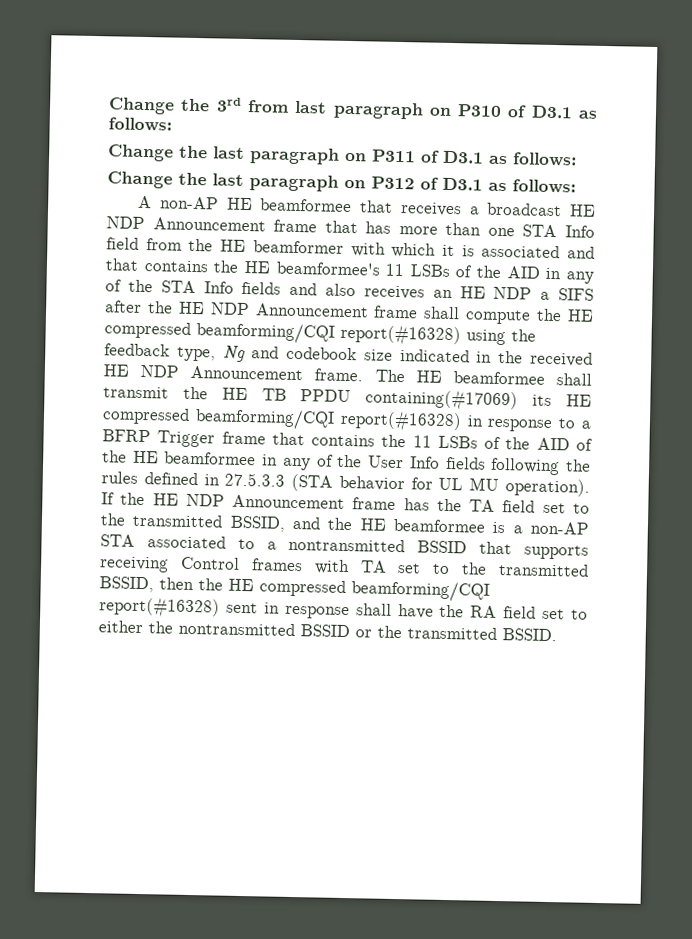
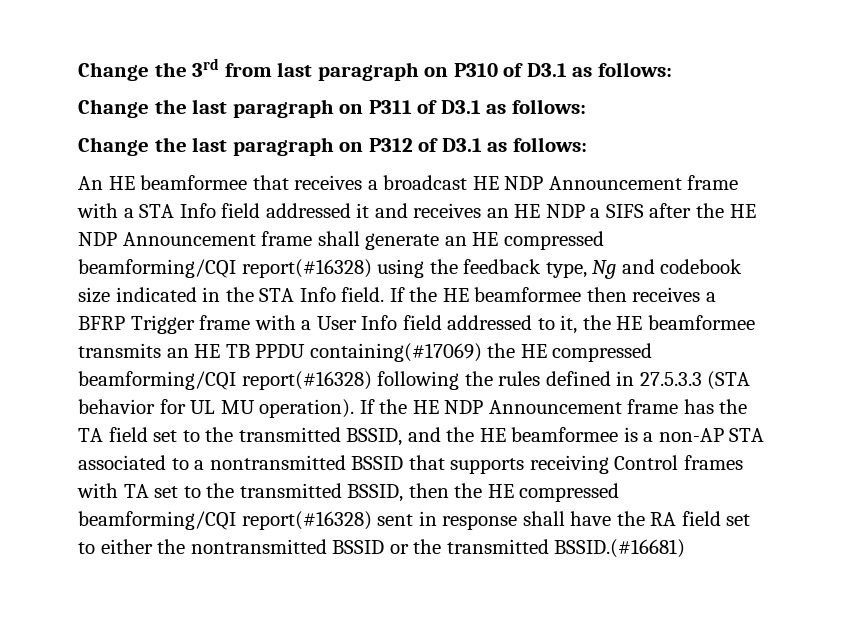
- A non-AP HE beamformee that receives a broadcast HE NDP Announcement frame that has more than one STA Info field from the HE beamformer with which it is associated and that contains the HE beamformee's 11 LSBs of the AID in any of the STA Info fields and also receives an HE NDP a SIFS after the HE NDP Announcement frame shall compute the HE compressed beamforming/CQI report(#16328) using the feedback type, Ng and codebook size indicated in the received HE NDP Announcement frame. The HE beamformee shall transmit the HE TB PPDU containing(#17069) its HE compressed beamforming/CQI report(#16328) in response to a BFRP Trigger frame that contains the 11 LSBs of the AID of the HE beamformee in any of the User Info fields following the rules defined in 27.5.3.3 (STA behavior for UL MU operation).
+ An HE beamformee that receives a broadcast HE NDP Announcement frame with a STA Info field addressed it and receives an HE NDP a SIFS after the HE NDP Announcement frame shall generate an HE compressed beamforming/CQI report(#16328) using the feedback type, Ng and codebook size indicated in the STA Info field. If the HE beamformee then receives a BFRP Trigger frame with a User Info field addressed to it, the HE beamformee transmits an HE TB PPDU containing(#17069) the HE compressed beamforming/CQI report(#16328) following the rules defined in 27.5.3.3 (STA behavior for UL MU operation).
- If the HE NDP Announcement frame has the TA field set to the transmitted BSSID, and the HE beamformee is a non-AP STA associated to a nontransmitted BSSID that supports receiving Control frames with TA set to the transmitted BSSID, then the HE compressed beamforming/CQI report(#16328) sent in response shall have the RA field set to either the nontransmitted BSSID or the transmitted BSSID.
+ If the HE NDP Announcement frame has the TA field set to the transmitted BSSID, and the HE beamformee is a non-AP STA associated to a nontransmitted BSSID that supports receiving Control frames with TA set to the transmitted BSSID, then the HE compressed beamforming/CQI report(#16328) sent in response shall have the RA field set to either the nontransmitted BSSID or the transmitted BSSID.(#16681)

